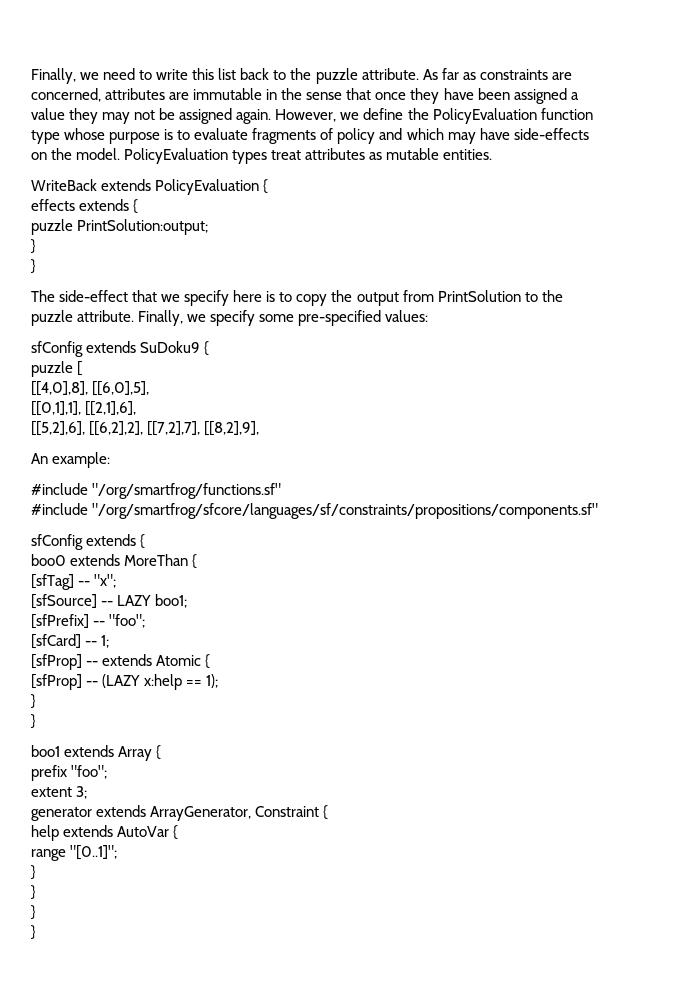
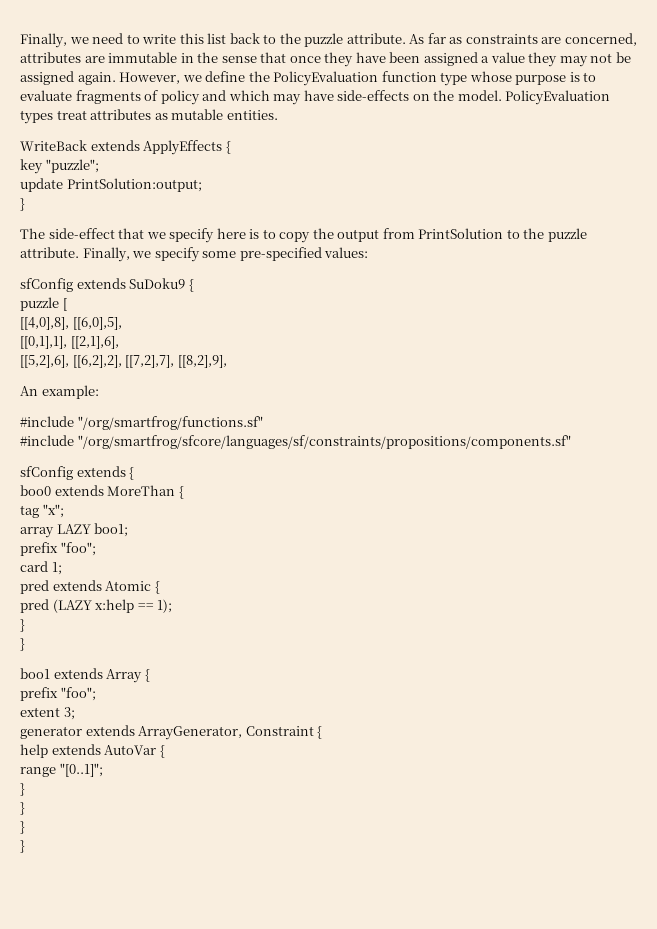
- WriteBack extends PolicyEvaluation {
- effects extends {
- puzzle PrintSolution:output;
- }
+ WriteBack extends ApplyEffects {
+ key "puzzle";
+ update PrintSolution:output;
- [sfTag] -- "x";
+ tag "x";
- [sfSource] -- LAZY boo1;
- [sfPrefix] -- "foo";
- [sfCard] -- 1;
+ array LAZY boo1;
+ prefix "foo";
+ card 1;
- [sfProp] -- extends Atomic {
+ pred extends Atomic {
- [sfProp] -- (LAZY x:help == 1);
+ pred (LAZY x:help == 1);

